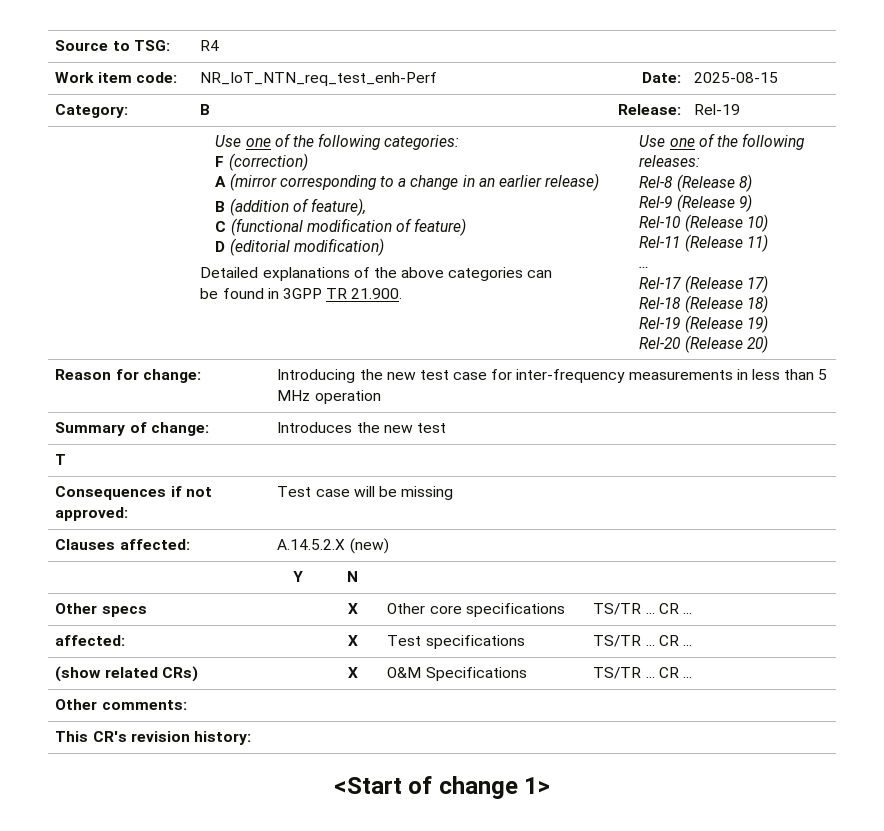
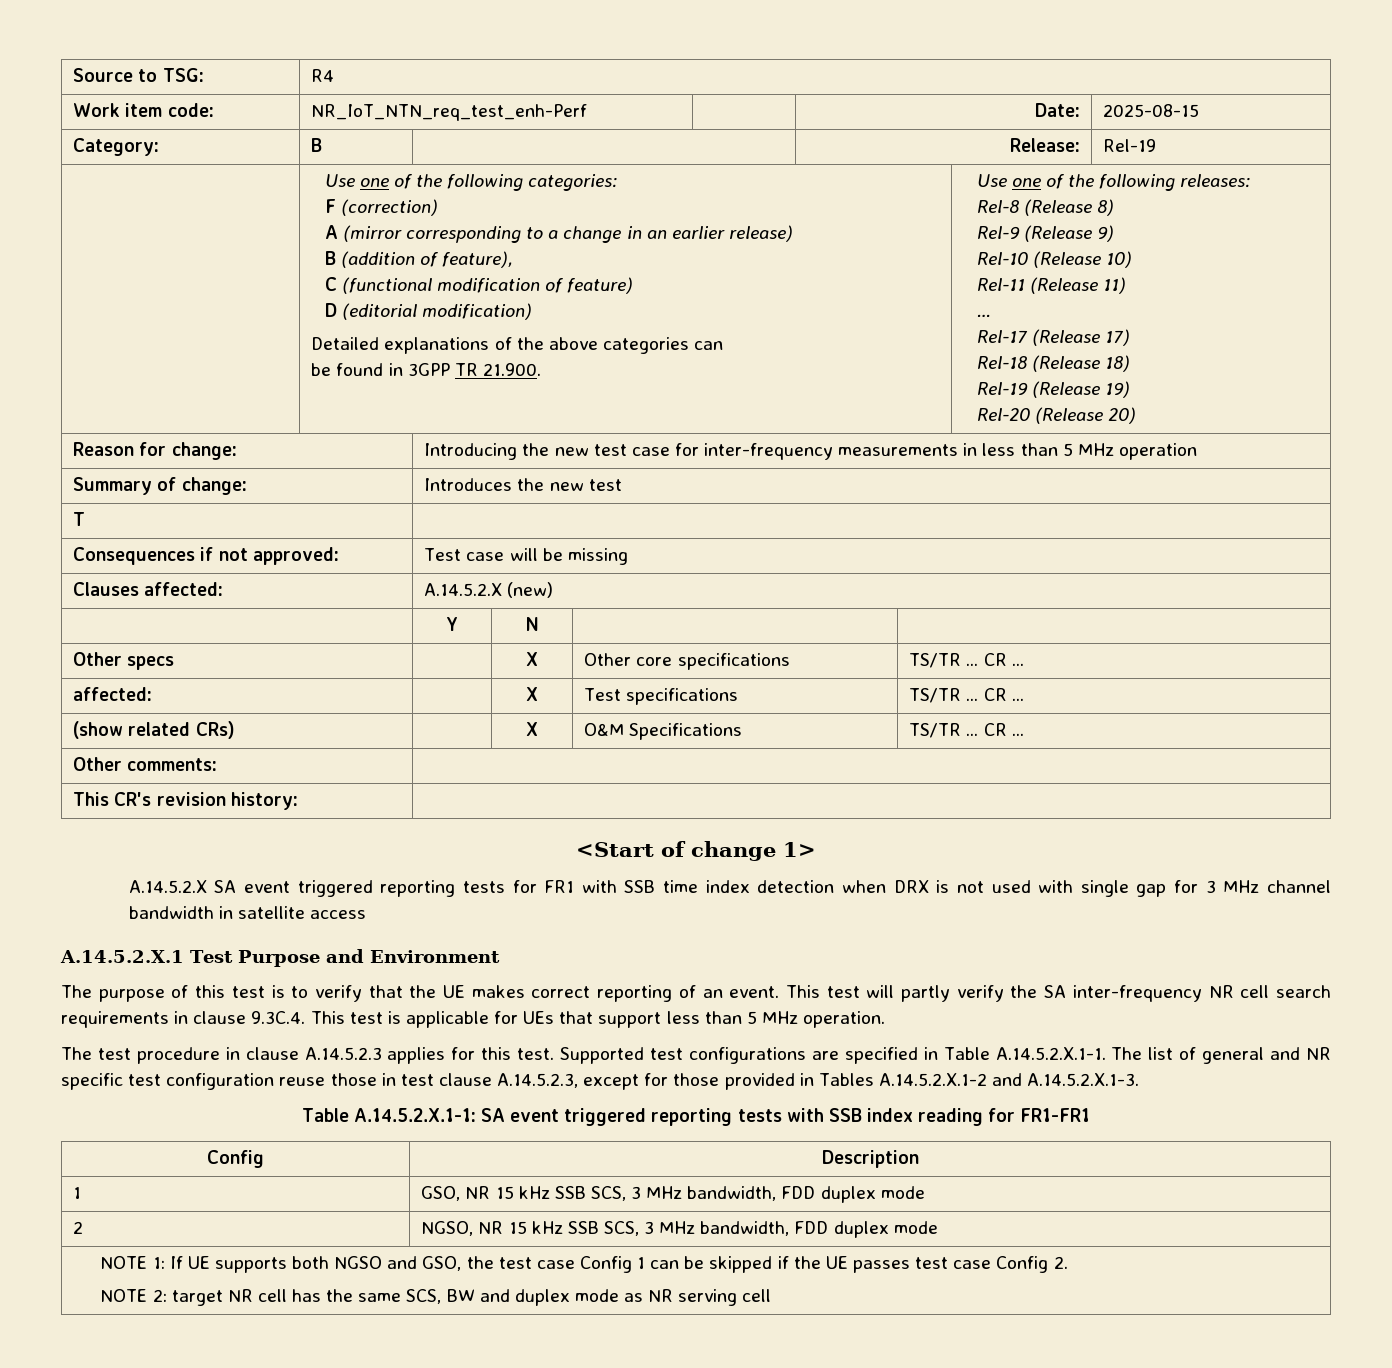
+ A.14.5.2.X SA event triggered reporting tests for FR1 with SSB time index detection when DRX is not used with single gap for 3 MHz channel bandwidth in satellite access
+ A.14.5.2.X.1 Test Purpose and Environment
+ The purpose of this test is to verify that the UE makes correct reporting of an event. This test will partly verify the SA inter-frequency NR cell search requirements in clause 9.3C.4. This test is applicable for UEs that support less than 5 MHz operation.
+ The test procedure in clause A.14.5.2.3 applies for this test. Supported test configurations are specified in Table A.14.5.2.X.1-1. The list of general and NR specific test configuration reuse those in test clause A.14.5.2.3, except for those provided in Tables A.14.5.2.X.1-2 and A.14.5.2.X.1-3.
+ Table A.14.5.2.X.1-1: SA event triggered reporting tests with SSB index reading for FR1-FR1
+ Config | Description
+ 1 | GSO, NR 15 kHz SSB SCS, 3 MHz bandwidth, FDD duplex mode
+ 2 | NGSO, NR 15 kHz SSB SCS, 3 MHz bandwidth, FDD duplex mode
+ NOTE 1: If UE supports both NGSO and GSO, the test case Config 1 can be skipped if the UE passes test case Config 2.
+ NOTE 2: target NR cell has the same SCS, BW and duplex mode as NR serving cell

